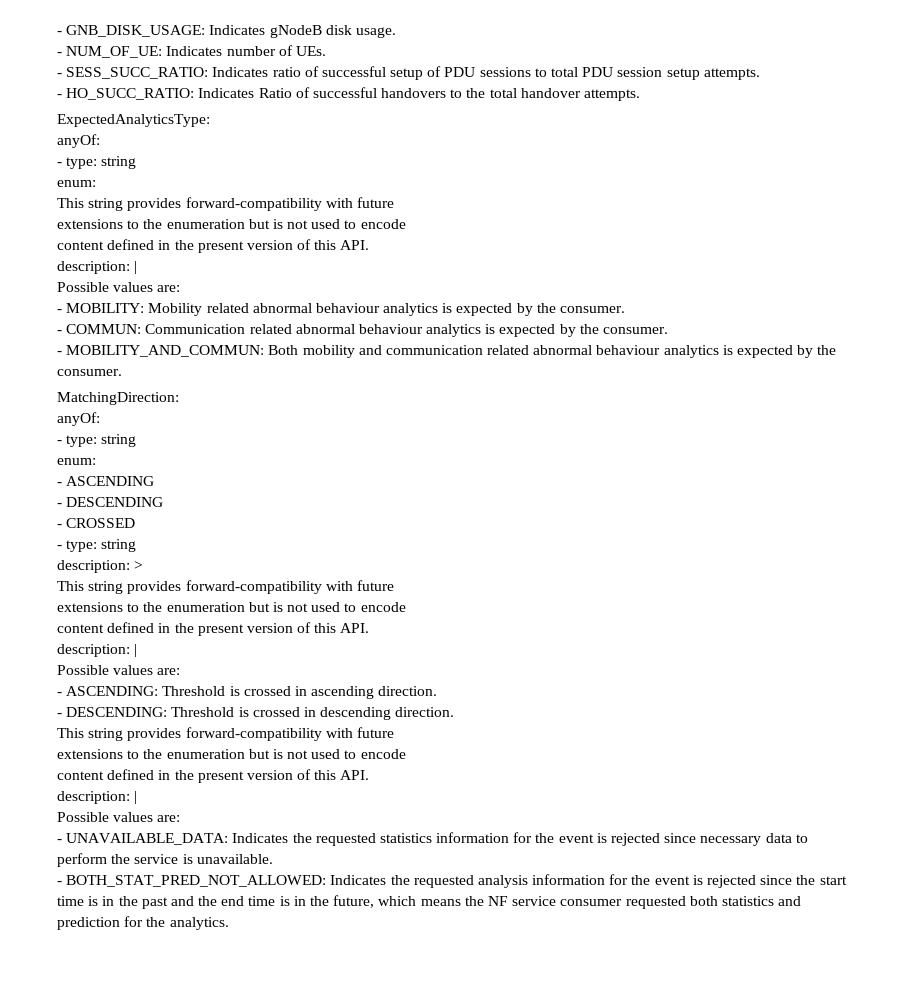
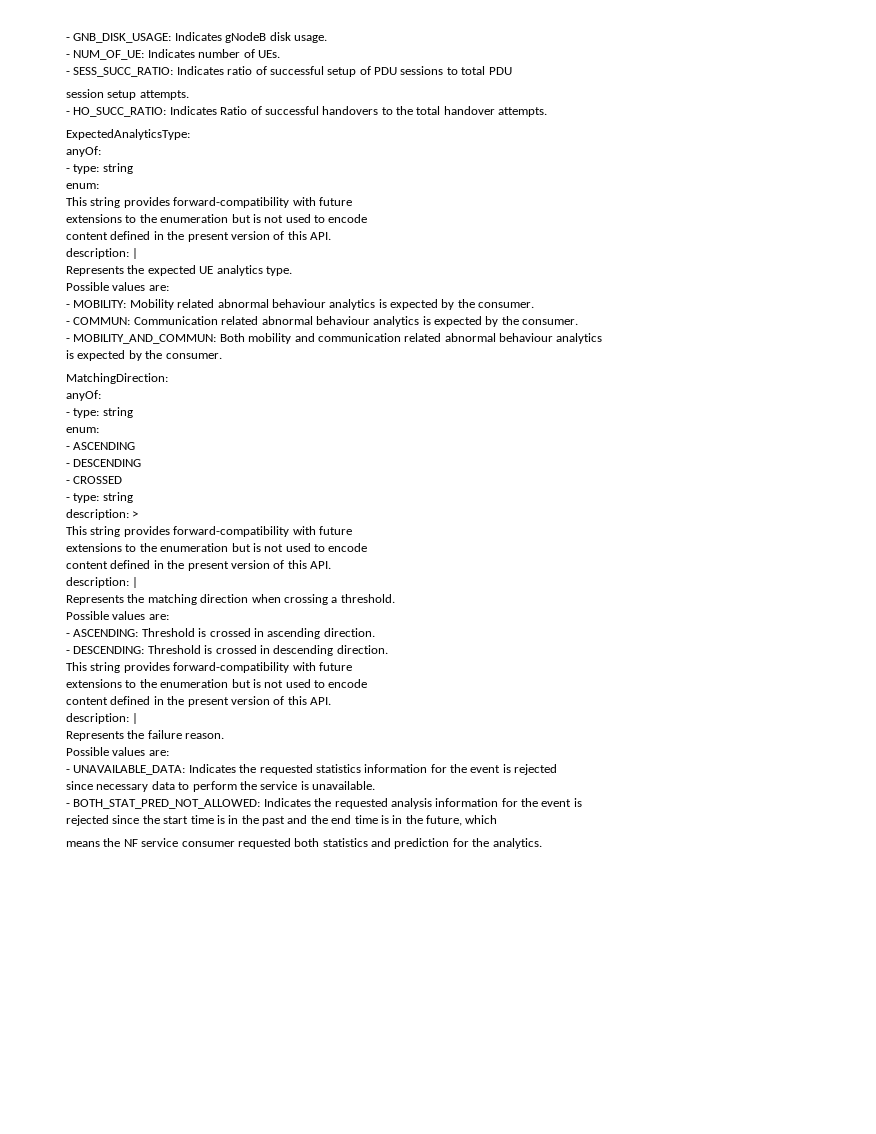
- - SESS_SUCC_RATIO: Indicates ratio of successful setup of PDU sessions to total PDU session setup attempts.
+ - SESS_SUCC_RATIO: Indicates ratio of successful setup of PDU sessions to total PDU
+ session setup attempts.
+ Represents the expected UE analytics type.
- - MOBILITY_AND_COMMUN: Both mobility and communication related abnormal behaviour analytics is expected by the consumer.
+ - MOBILITY_AND_COMMUN: Both mobility and communication related abnormal behaviour analytics
+ is expected by the consumer.
+ Represents the matching direction when crossing a threshold.
+ Represents the failure reason.
- - UNAVAILABLE_DATA: Indicates the requested statistics information for the event is rejected since necessary data to perform the service is unavailable.
+ - UNAVAILABLE_DATA: Indicates the requested statistics information for the event is rejected
+ since necessary data to perform the service is unavailable.
- - BOTH_STAT_PRED_NOT_ALLOWED: Indicates the requested analysis information for the event is rejected since the start time is in the past and the end time is in the future, which means the NF service consumer requested both statistics and prediction for the analytics.
+ - BOTH_STAT_PRED_NOT_ALLOWED: Indicates the requested analysis information for the event is
+ rejected since the start time is in the past and the end time is in the future, which
+ means the NF service consumer requested both statistics and prediction for the analytics.

